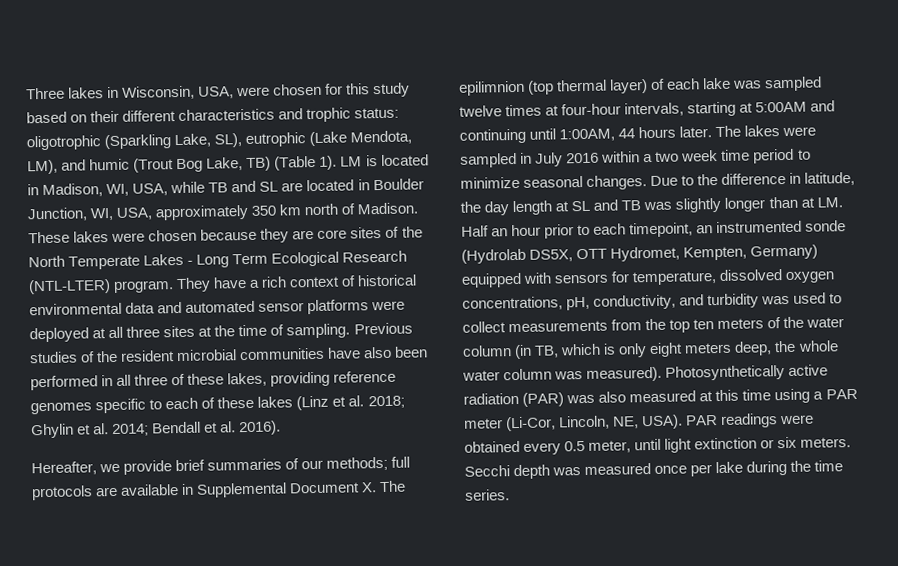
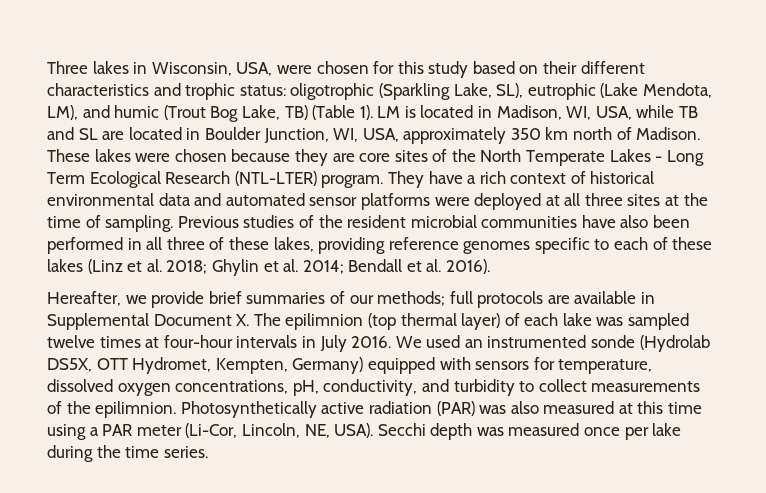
- Hereafter, we provide brief summaries of our methods; full protocols are available in Supplemental Document X. The epilimnion (top thermal layer) of each lake was sampled twelve times at four-hour intervals, starting at 5:00AM and continuing until 1:00AM, 44 hours later. The lakes were sampled in July 2016 within a two week time period to minimize seasonal changes. Due to the difference in latitude, the day length at SL and TB was slightly longer than at LM. Half an hour prior to each timepoint, an instrumented sonde (Hydrolab DS5X, OTT Hydromet, Kempten, Germany) equipped with sensors for temperature, dissolved oxygen concentrations, pH, conductivity, and turbidity was used to collect measurements from the top ten meters of the water column (in TB, which is only eight meters deep, the whole water column was measured).
+ Hereafter, we provide brief summaries of our methods; full protocols are available in Supplemental Document X. The epilimnion (top thermal layer) of each lake was sampled twelve times at four-hour intervals in July 2016. We used an instrumented sonde (Hydrolab DS5X, OTT Hydromet, Kempten, Germany) equipped with sensors for temperature, dissolved oxygen concentrations, pH, conductivity, and turbidity to collect measurements of the epilimnion.
- PAR readings were obtained every 0.5 meter, until light extinction or six meters.

